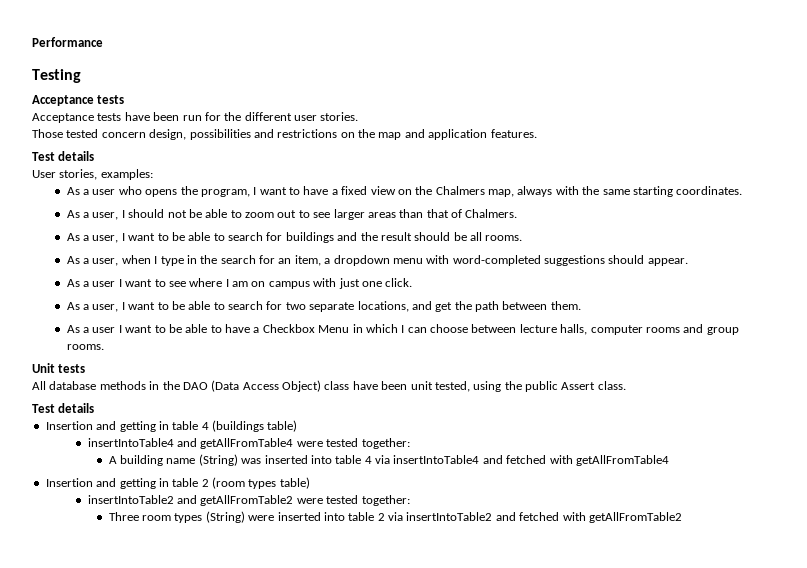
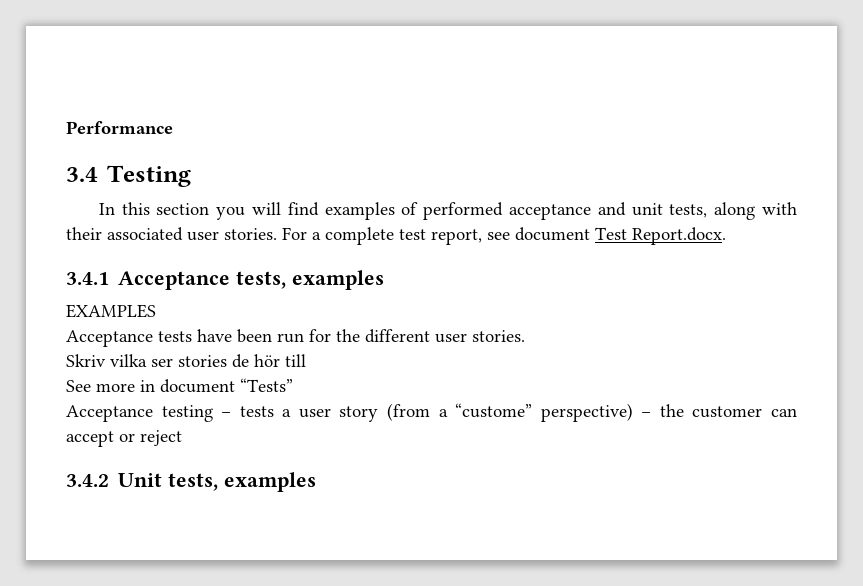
- Testing
- Acceptance tests
+ 3.4 Testing
+ In this section you will find examples of performed acceptance and unit tests, along with their associated user stories. For a complete test report, see document Test Report.docx.
+ 3.4.1 Acceptance tests, examples
+ EXAMPLES
- Those tested concern design, possibilities and restrictions on the map and application features.
- Test details
- User stories, examples:
- As a user who opens the program, I want to have a fixed view on the Chalmers map, always with the same starting coordinates.
- As a user, I should not be able to zoom out to see larger areas than that of Chalmers.
- As a user, I want to be able to search for buildings and the result should be all rooms.
- As a user, when I type in the search for an item, a dropdown menu with word-completed suggestions should appear.
- As a user I want to see where I am on campus with just one click.
- As a user, I want to be able to search for two separate locations, and get the path between them.
- As a user I want to be able to have a Checkbox Menu in which I can choose between lecture halls, computer rooms and group rooms.
- Unit tests
- All database methods in the DAO (Data Access Object) class have been unit tested, using the public Assert class.
- Test details
- Insertion and getting in table 4 (buildings table)
- insertIntoTable4 and getAllFromTable4 were tested together:
- A building name (String) was inserted into table 4 via insertIntoTable4 and fetched with getAllFromTable4
- Insertion and getting in table 2 (room types table)
- insertIntoTable2 and getAllFromTable2 were tested together:
- Three room types (String) were inserted into table 2 via insertIntoTable2 and fetched with getAllFromTable2
+ Skriv vilka ser stories de hör till
+ See more in document “Tests”
+ Acceptance testing – tests a user story (from a “custome” perspective) – the customer can accept or reject
+ 3.4.2 Unit tests, examples

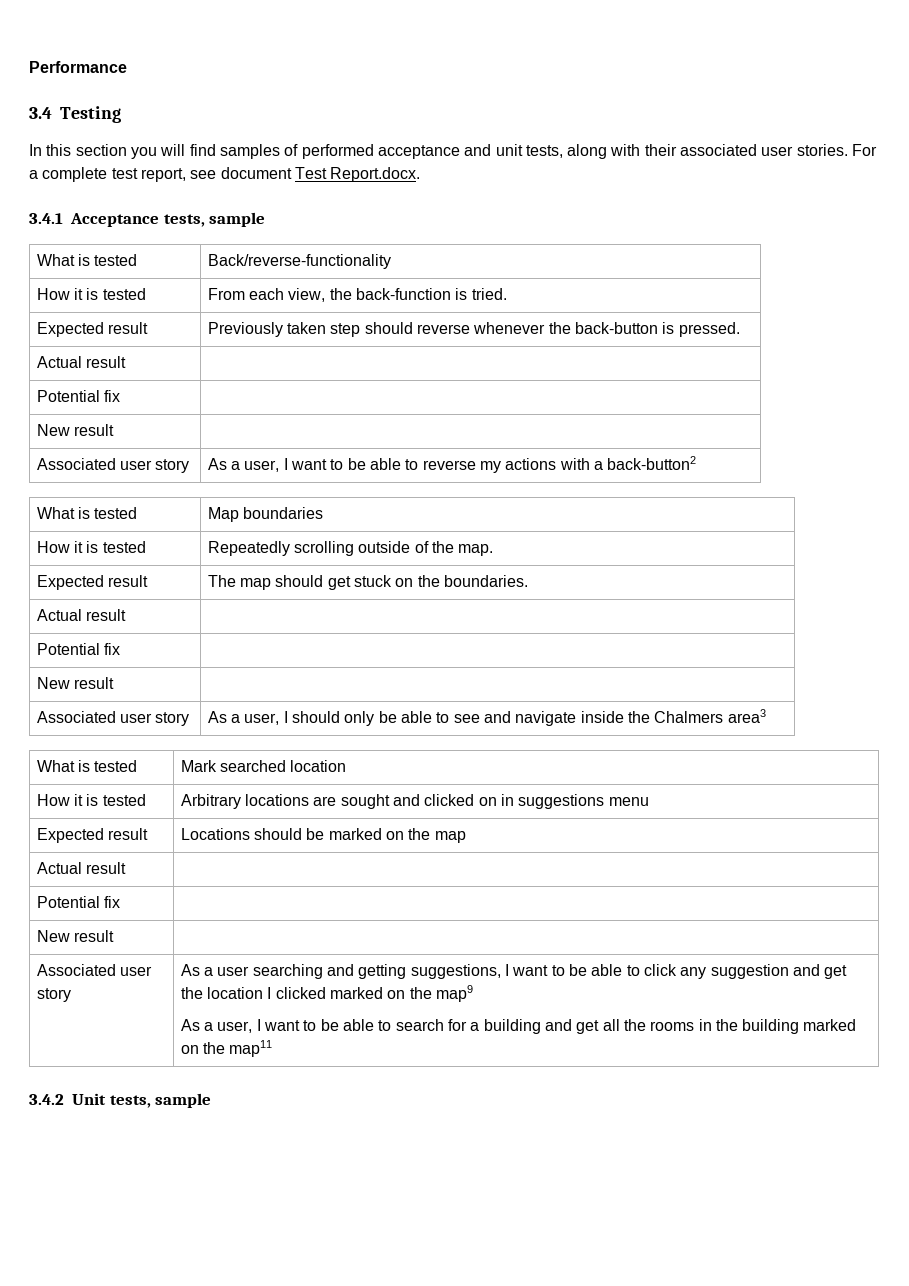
- In this section you will find examples of performed acceptance and unit tests, along with their associated user stories.
+ In this section you will find samples of performed acceptance and unit tests, along with their associated user stories.
- 3.4.1 Acceptance tests, examples
- EXAMPLES
- Acceptance tests have been run for the different user stories.
- Skriv vilka ser stories de hör till
- See more in document “Tests”
- Acceptance testing – tests a user story (from a “custome” perspective) – the customer can accept or reject
+ 3.4.1 Acceptance tests, sample
+ What is tested | Back/reverse-functionality
+ How it is tested | From each view, the back-function is tried.
+ Expected result | Previously taken step should reverse whenever the back-button is pressed.
+ Actual result |
+ Potential fix |
+ New result |
+ Associated user story | As a user, I want to be able to reverse my actions with a back-button2
+ What is tested | Map boundaries
+ How it is tested | Repeatedly scrolling outside of the map.
+ Expected result | The map should get stuck on the boundaries.
+ Actual result |
+ Potential fix |
+ New result |
+ Associated user story | As a user, I should only be able to see and navigate inside the Chalmers area3
+ What is tested | Mark searched location
+ How it is tested | Arbitrary locations are sought and clicked on in suggestions menu
+ Expected result | Locations should be marked on the map
+ Actual result |
+ Potential fix |
+ New result |
+ Associated user story | As a user searching and getting suggestions, I want to be able to click any suggestion and get the location I clicked marked on the map9
+ As a user, I want to be able to search for a building and get all the rooms in the building marked on the map11
- 3.4.2 Unit tests, examples
+ 3.4.2 Unit tests, sample

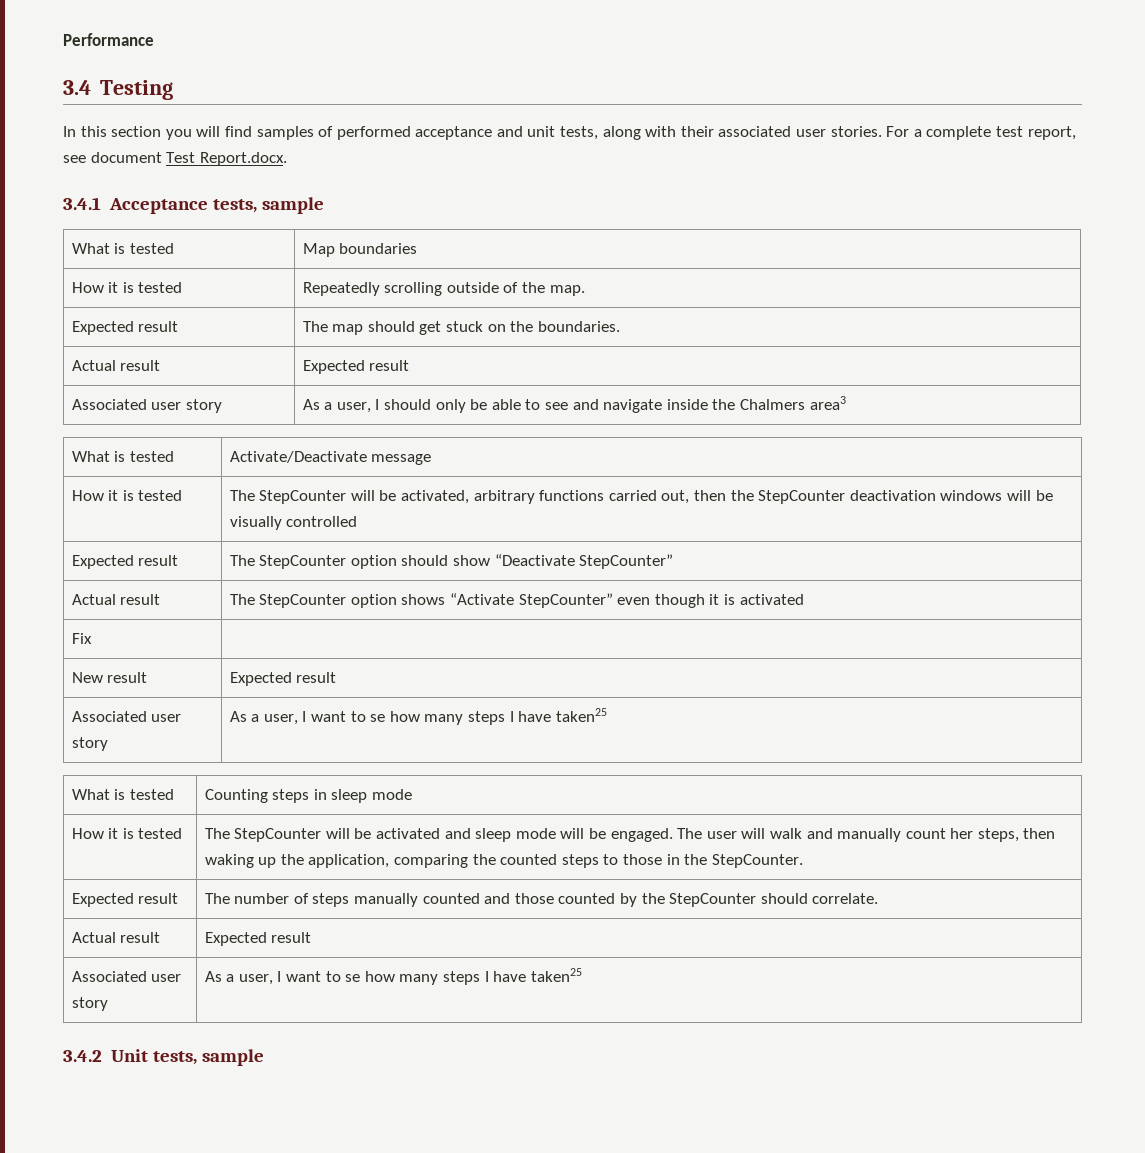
- What is tested | Back/reverse-functionality
- How it is tested | From each view, the back-function is tried.
- Expected result | Previously taken step should reverse whenever the back-button is pressed.
- Actual result |
- Potential fix |
- New result |
- Associated user story | As a user, I want to be able to reverse my actions with a back-button2
  Expected result | The map should get stuck on the boundaries.
- Actual result |
- Potential fix |
- New result |
+ Actual result | Expected result
- What is tested | Mark searched location
- How it is tested | Arbitrary locations are sought and clicked on in suggestions menu
- Expected result | Locations should be marked on the map
- Actual result |
- Potential fix |
- New result |
- Associated user story | As a user searching and getting suggestions, I want to be able to click any suggestion and get the location I clicked marked on the map9
- As a user, I want to be able to search for a building and get all the rooms in the building marked on the map11
+ What is tested | Activate/Deactivate message
+ How it is tested | The StepCounter will be activated, arbitrary functions carried out, then the StepCounter deactivation windows will be visually controlled
+ Expected result | The StepCounter option should show “Deactivate StepCounter”
+ Actual result | The StepCounter option shows “Activate StepCounter” even though it is activated
+ Fix |
+ New result | Expected result
+ Associated user story | As a user, I want to se how many steps I have taken25
+ What is tested | Counting steps in sleep mode
+ How it is tested | The StepCounter will be activated and sleep mode will be engaged. The user will walk and manually count her steps, then waking up the application, comparing the counted steps to those in the StepCounter.
+ Expected result | The number of steps manually counted and those counted by the StepCounter should correlate.
+ Actual result | Expected result
+ Associated user story | As a user, I want to se how many steps I have taken25

